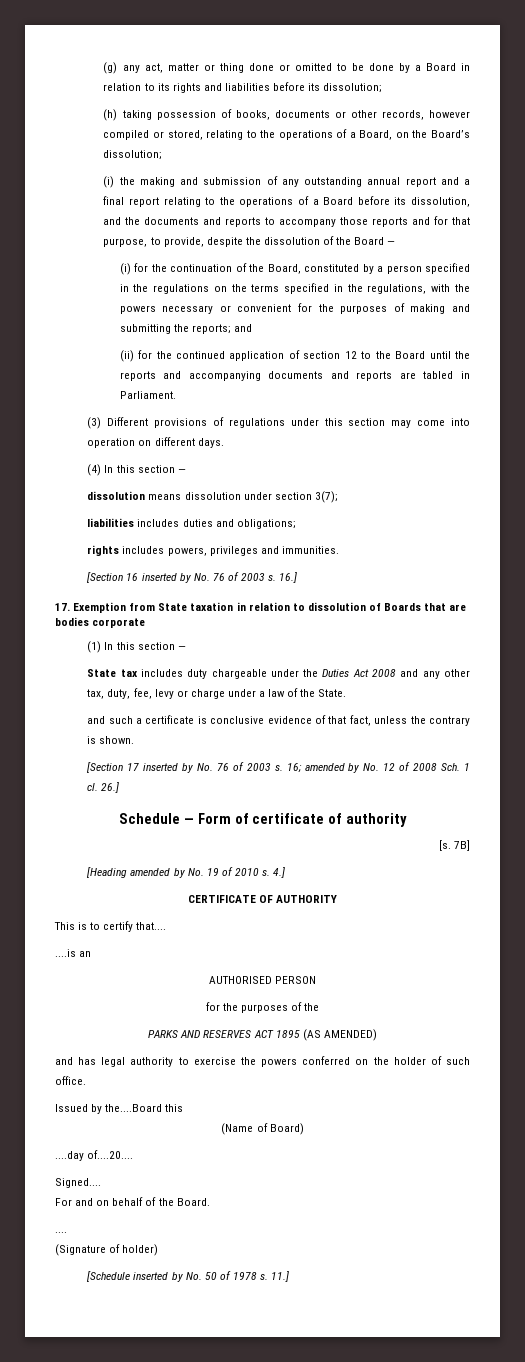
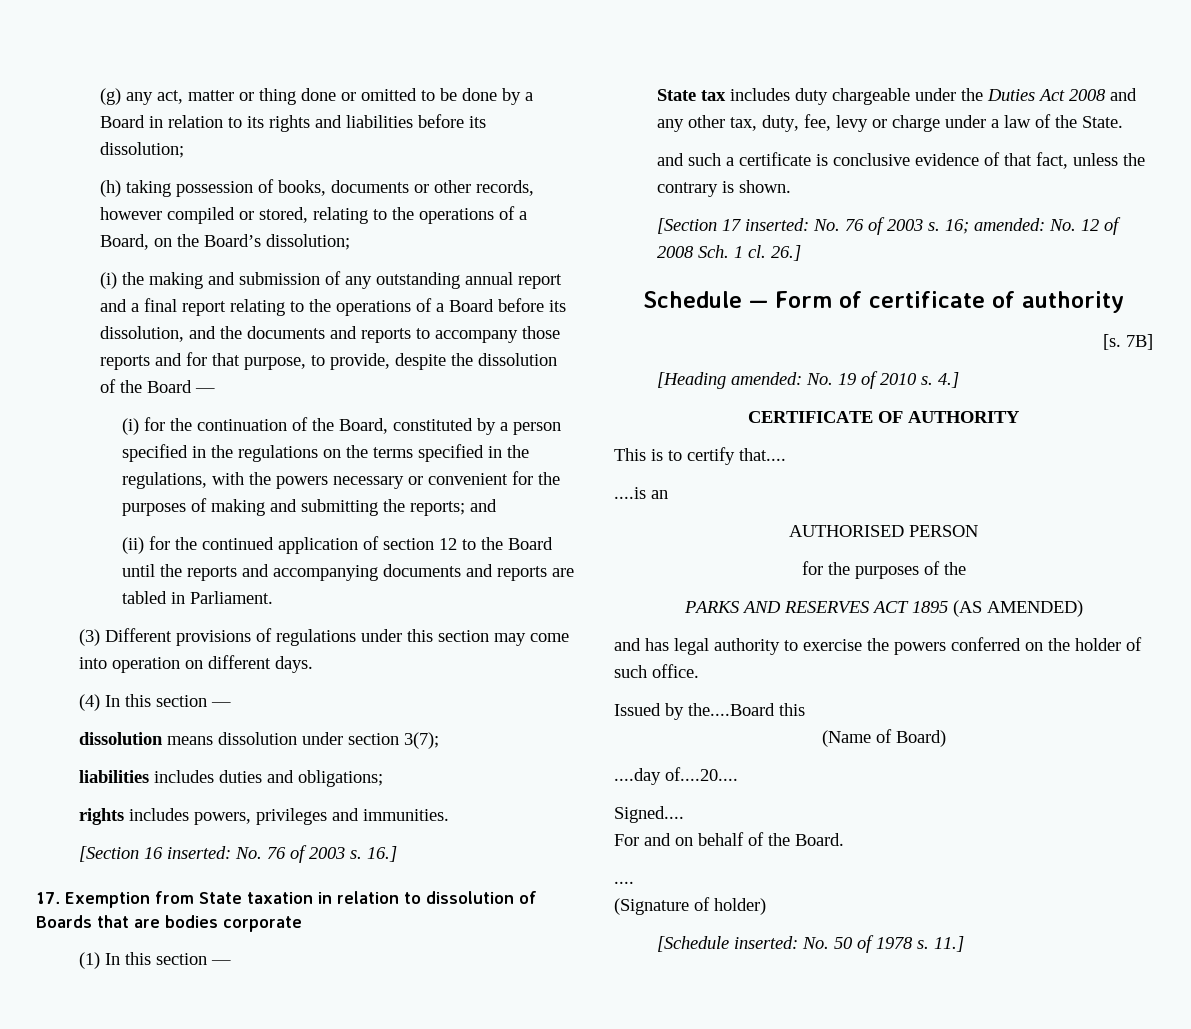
- [Section 16 inserted by No. 76 of 2003 s.
+ [Section 16 inserted: No. 76 of 2003 s.
- [Section 17 inserted by No. 76 of 2003 s.
+ [Section 17 inserted: No. 76 of 2003 s.
- 16; amended by No. 12 of 2008 Sch. 1 cl.
+ 16; amended: No. 12 of 2008 Sch. 1 cl.
- [Heading amended by No. 19 of 2010 s.
+ [Heading amended: No. 19 of 2010 s.
- [Schedule inserted by No. 50 of 1978 s.
+ [Schedule inserted: No. 50 of 1978 s.

